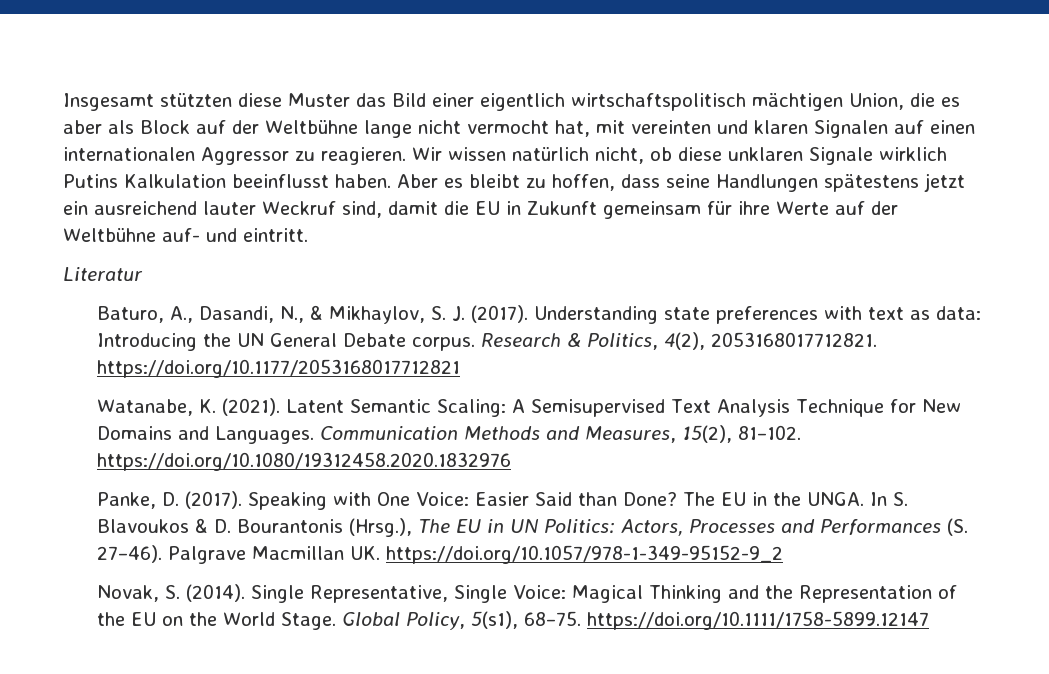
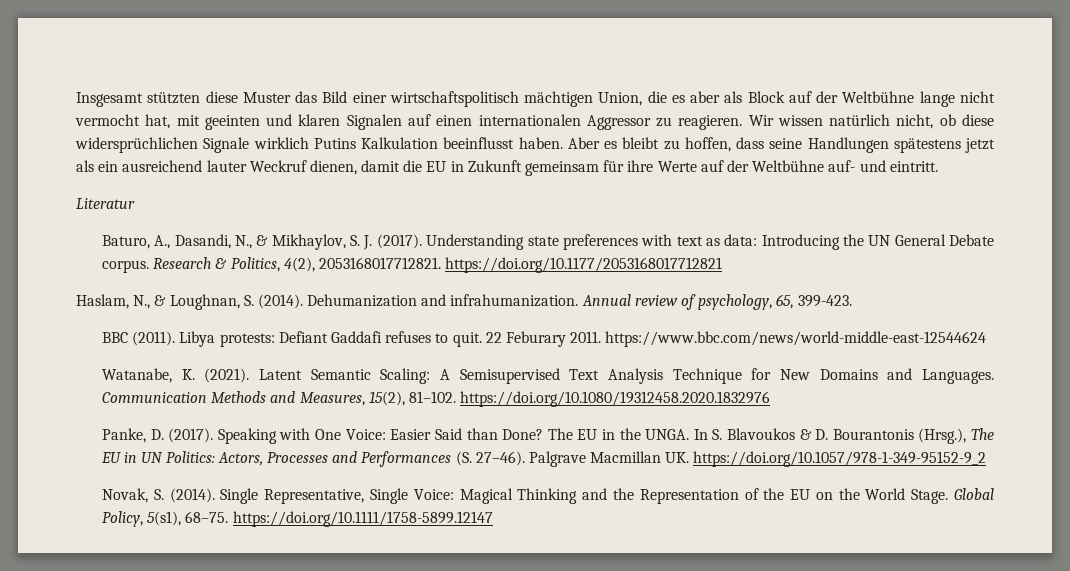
- Insgesamt stützten diese Muster das Bild einer eigentlich wirtschaftspolitisch mächtigen Union, die es aber als Block auf der Weltbühne lange nicht vermocht hat, mit vereinten und klaren Signalen auf einen internationalen Aggressor zu reagieren.
+ Insgesamt stützten diese Muster das Bild einer wirtschaftspolitisch mächtigen Union, die es aber als Block auf der Weltbühne lange nicht vermocht hat, mit geeinten und klaren Signalen auf einen internationalen Aggressor zu reagieren.
- Wir wissen natürlich nicht, ob diese unklaren Signale wirklich Putins Kalkulation beeinflusst haben.
+ Wir wissen natürlich nicht, ob diese widersprüchlichen Signale wirklich Putins Kalkulation beeinflusst haben.
- Aber es bleibt zu hoffen, dass seine Handlungen spätestens jetzt ein ausreichend lauter Weckruf sind, damit die EU in Zukunft gemeinsam für ihre Werte auf der Weltbühne auf- und eintritt.
+ Aber es bleibt zu hoffen, dass seine Handlungen spätestens jetzt als ein ausreichend lauter Weckruf dienen, damit die EU in Zukunft gemeinsam für ihre Werte auf der Weltbühne auf- und eintritt.
+ Haslam, N., & Loughnan, S. (2014). Dehumanization and infrahumanization. Annual review of psychology, 65, 399-423.
+ BBC (2011). Libya protests: Defiant Gaddafi refuses to quit. 22 Feburary 2011. https://www.bbc.com/news/world-middle-east-12544624

